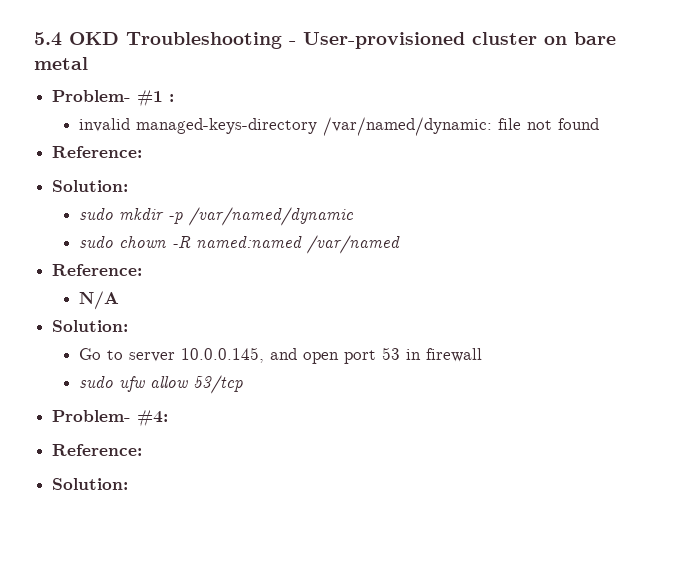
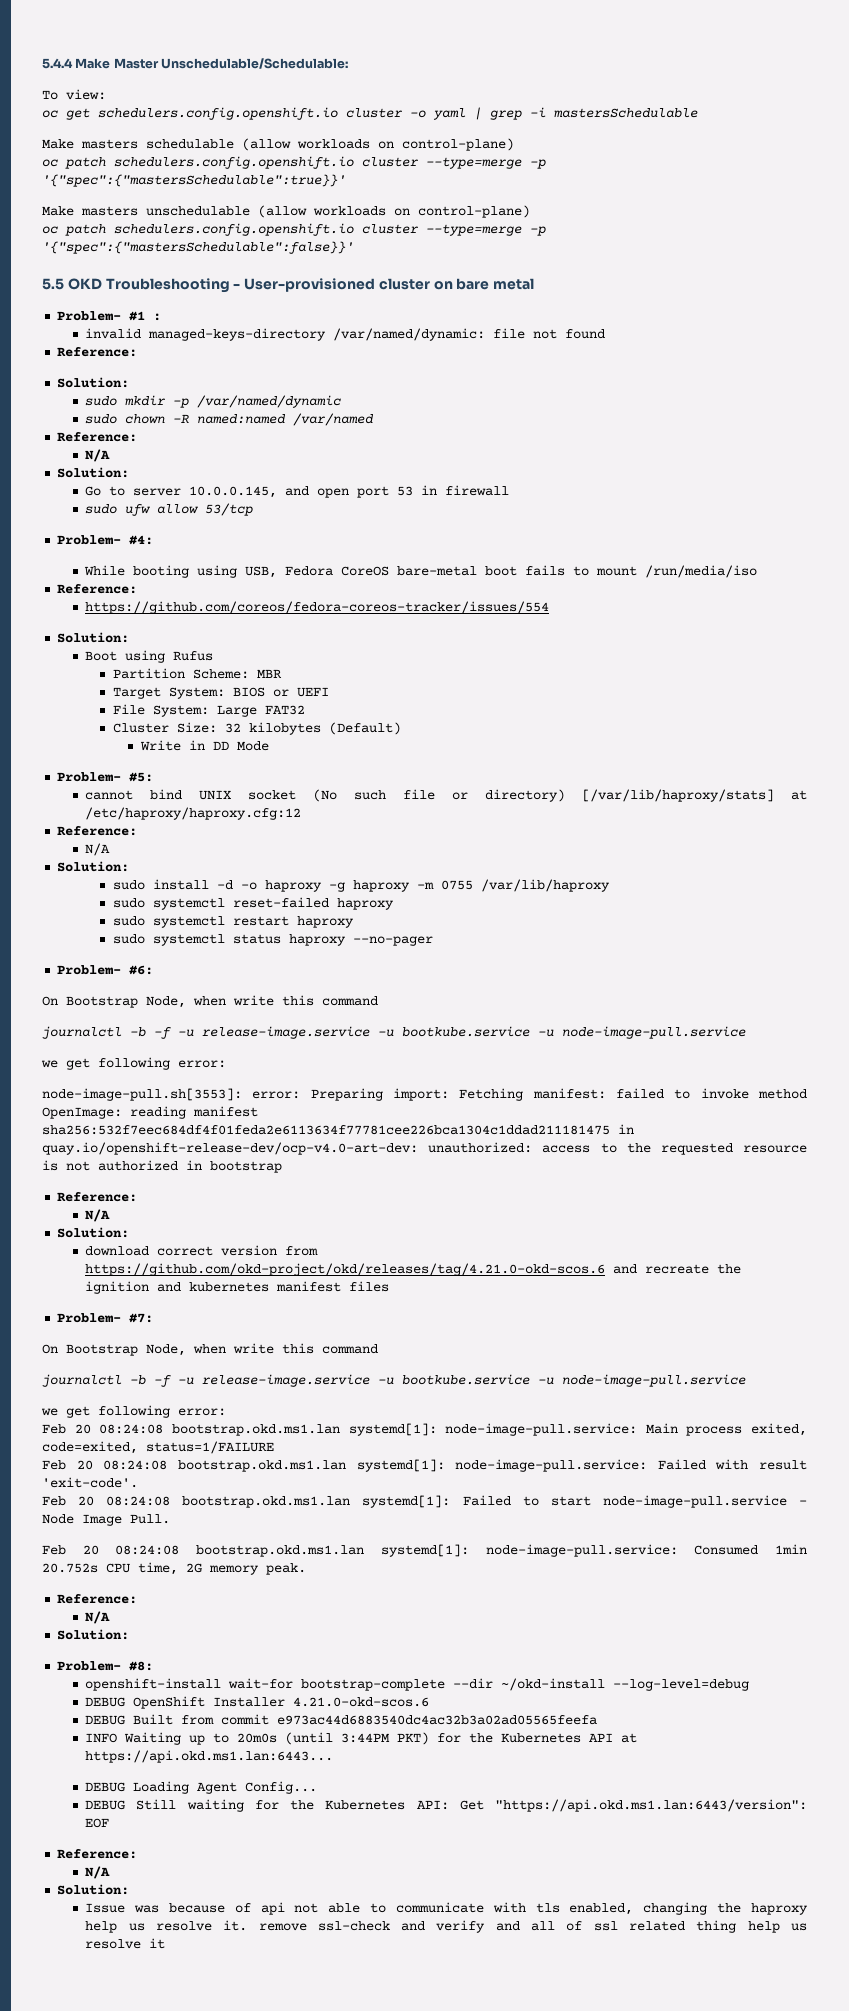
- 5.4 OKD Troubleshooting - User-provisioned cluster on bare metal
+ 5.4.4 Make Master Unschedulable/Schedulable:
+ To view:
+ oc get schedulers.config.openshift.io cluster -o yaml | grep -i mastersSchedulable
+ Make masters schedulable (allow workloads on control-plane)
+ oc patch schedulers.config.openshift.io cluster --type=merge -p '{"spec":{"mastersSchedulable":true}}'
+ Make masters unschedulable (allow workloads on control-plane)
+ oc patch schedulers.config.openshift.io cluster --type=merge -p '{"spec":{"mastersSchedulable":false}}'
+ 5.5 OKD Troubleshooting - User-provisioned cluster on bare metal
  Problem- #4:
+ While booting using USB, Fedora CoreOS bare-metal boot fails to mount /run/media/iso
  Reference:
+ https://github.com/coreos/fedora-coreos-tracker/issues/554
  Solution:
+ Boot using Rufus
+ Partition Scheme: MBR
+ Target System: BIOS or UEFI
+ File System: Large FAT32
+ Cluster Size: 32 kilobytes (Default)
+ Write in DD Mode
+ Problem- #5:
+ cannot bind UNIX socket (No such file or directory) [/var/lib/haproxy/stats] at /etc/haproxy/haproxy.cfg:12
+ Reference:
+ N/A
+ Solution:
+ sudo install -d -o haproxy -g haproxy -m 0755 /var/lib/haproxy
+ sudo systemctl reset-failed haproxy
+ sudo systemctl restart haproxy
+ sudo systemctl status haproxy --no-pager
+ Problem- #6:
+ On Bootstrap Node, when write this command
+ journalctl -b -f -u release-image.service -u bootkube.service -u node-image-pull.service
+ we get following error:
+ node-image-pull.sh[3553]: error: Preparing import: Fetching manifest: failed to invoke method OpenImage: reading manifest sha256:532f7eec684df4f01feda2e6113634f77781cee226bca1304c1ddad211181475 in quay.io/openshift-release-dev/ocp-v4.0-art-dev: unauthorized: access to the requested resource is not authorized in bootstrap
+ Reference:
+ N/A
+ Solution:
+ download correct version from https://github.com/okd-project/okd/releases/tag/4.21.0-okd-scos.6 and recreate the ignition and kubernetes manifest files
+ Problem- #7:
+ On Bootstrap Node, when write this command
+ journalctl -b -f -u release-image.service -u bootkube.service -u node-image-pull.service
+ we get following error:
+ Feb 20 08:24:08 bootstrap.okd.ms1.lan systemd[1]: node-image-pull.service: Main process exited, code=exited, status=1/FAILURE
+ Feb 20 08:24:08 bootstrap.okd.ms1.lan systemd[1]: node-image-pull.service: Failed with result 'exit-code'.
+ Feb 20 08:24:08 bootstrap.okd.ms1.lan systemd[1]: Failed to start node-image-pull.service - Node Image Pull.
+ Feb 20 08:24:08 bootstrap.okd.ms1.lan systemd[1]: node-image-pull.service: Consumed 1min 20.752s CPU time, 2G memory peak.
+ Reference:
+ N/A
+ Solution:
+ Problem- #8:
+ openshift-install wait-for bootstrap-complete --dir ~/okd-install --log-level=debug
+ DEBUG OpenShift Installer 4.21.0-okd-scos.6
+ DEBUG Built from commit e973ac44d6883540dc4ac32b3a02ad05565feefa
+ INFO Waiting up to 20m0s (until 3:44PM PKT) for the Kubernetes API at https://api.okd.ms1.lan:6443...
+ DEBUG Loading Agent Config...
+ DEBUG Still waiting for the Kubernetes API: Get "https://api.okd.ms1.lan:6443/version": EOF
+ Reference:
+ N/A
+ Solution:
+ Issue was because of api not able to communicate with tls enabled, changing the haproxy help us resolve it. remove ssl-check and verify and all of ssl related thing help us resolve it

